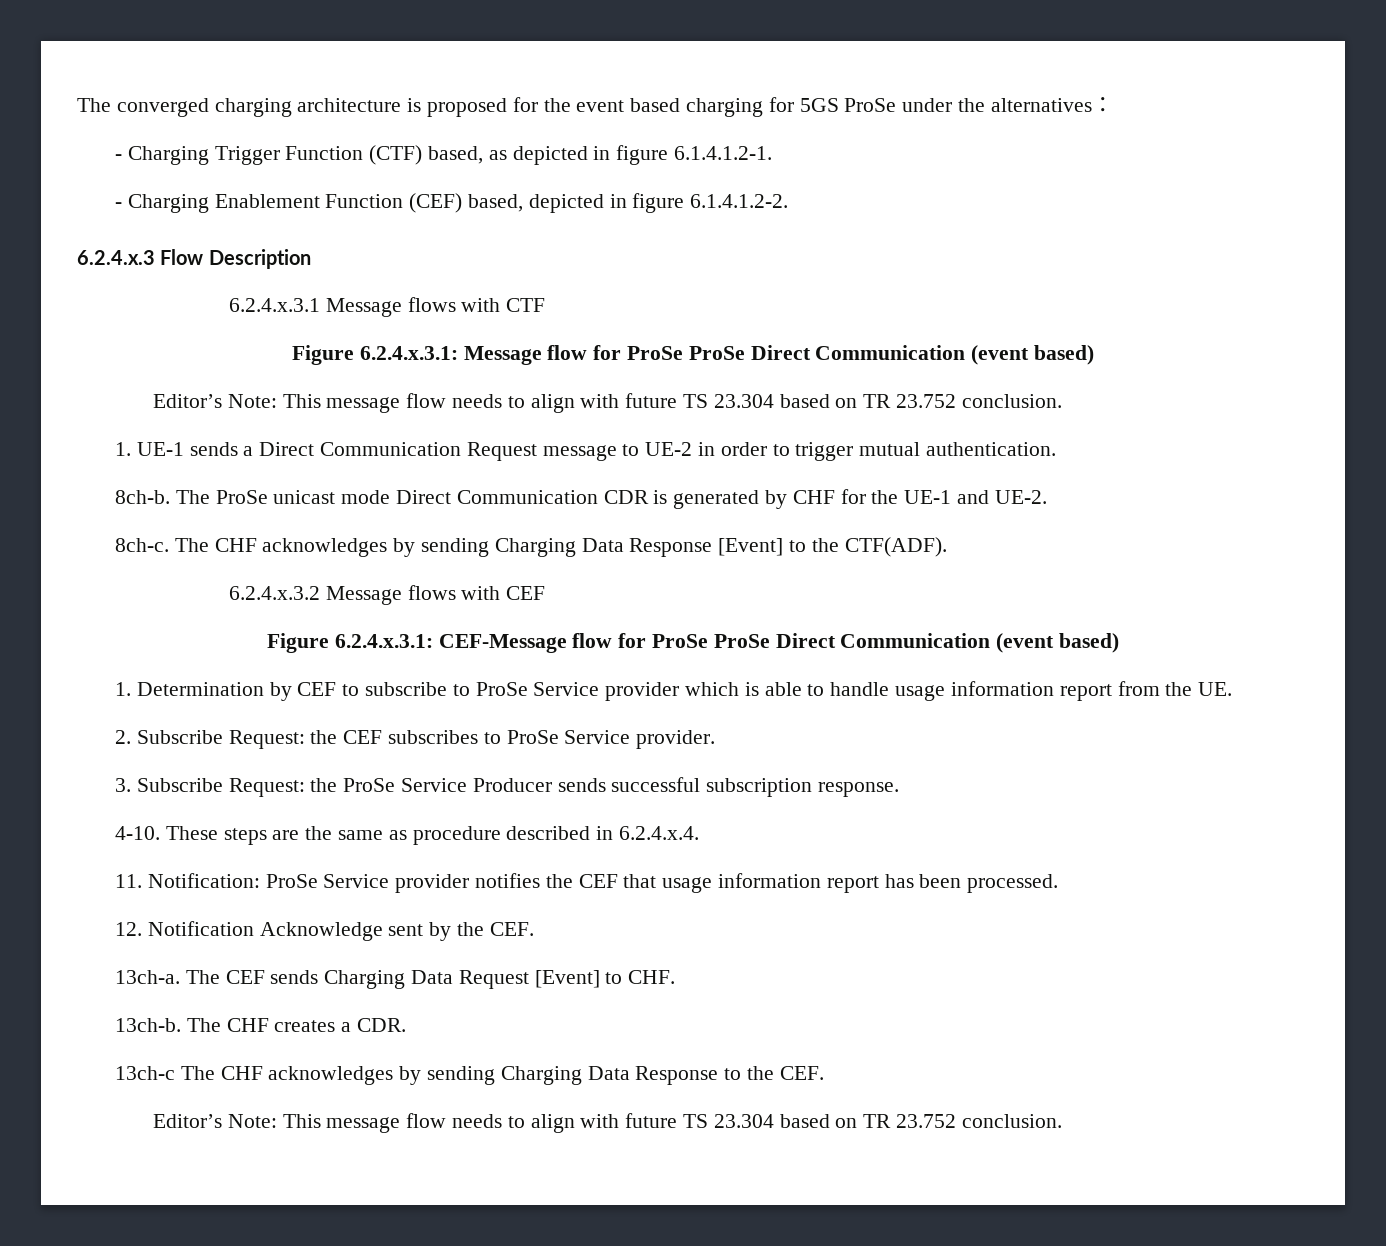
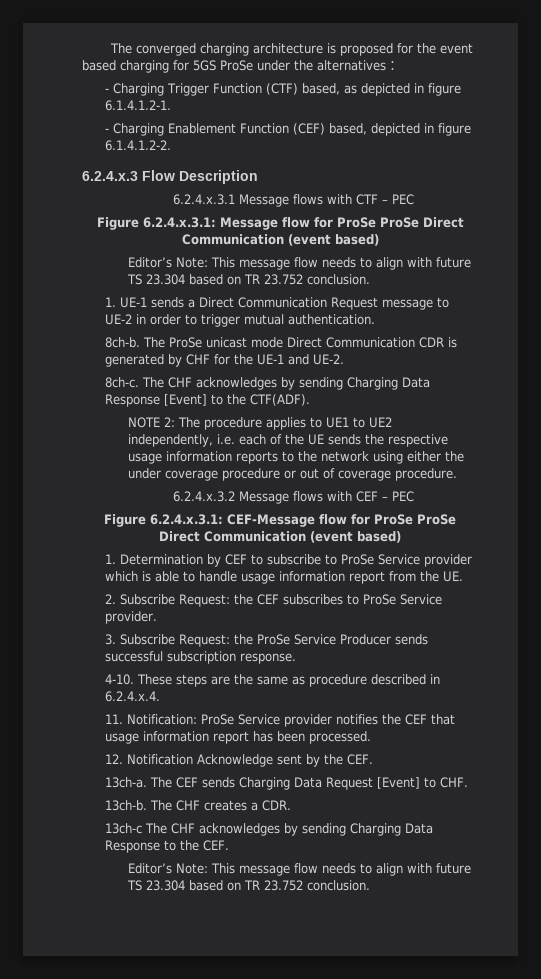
- 6.2.4.x.3.1 Message flows with CTF
+ 6.2.4.x.3.1 Message flows with CTF – PEC
+ NOTE 2: The procedure applies to UE1 to UE2 independently, i.e. each of the UE sends the respective usage information reports to the network using either the under coverage procedure or out of coverage procedure.
- 6.2.4.x.3.2 Message flows with CEF
+ 6.2.4.x.3.2 Message flows with CEF – PEC

